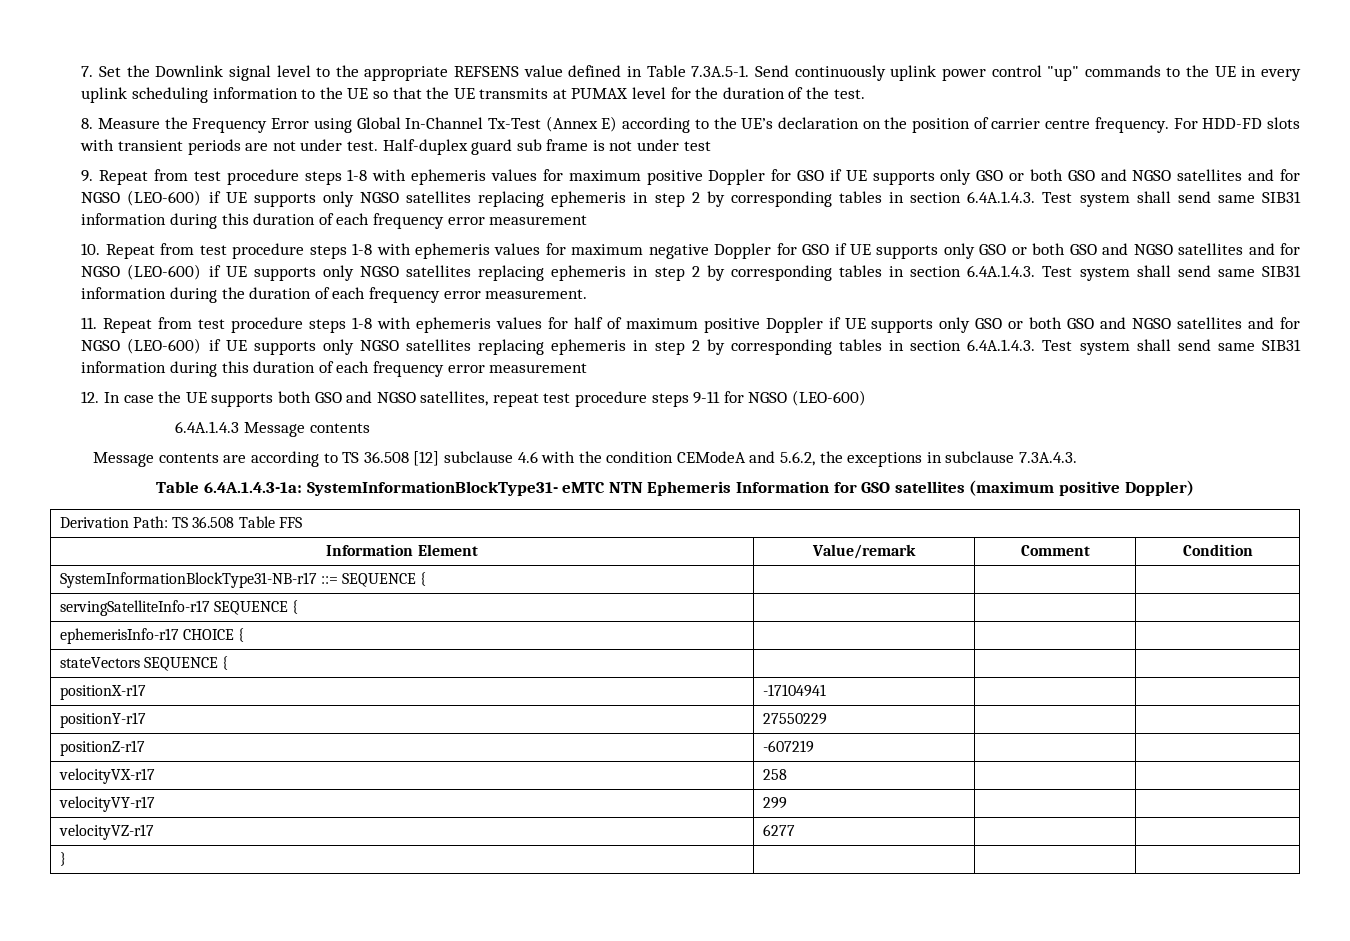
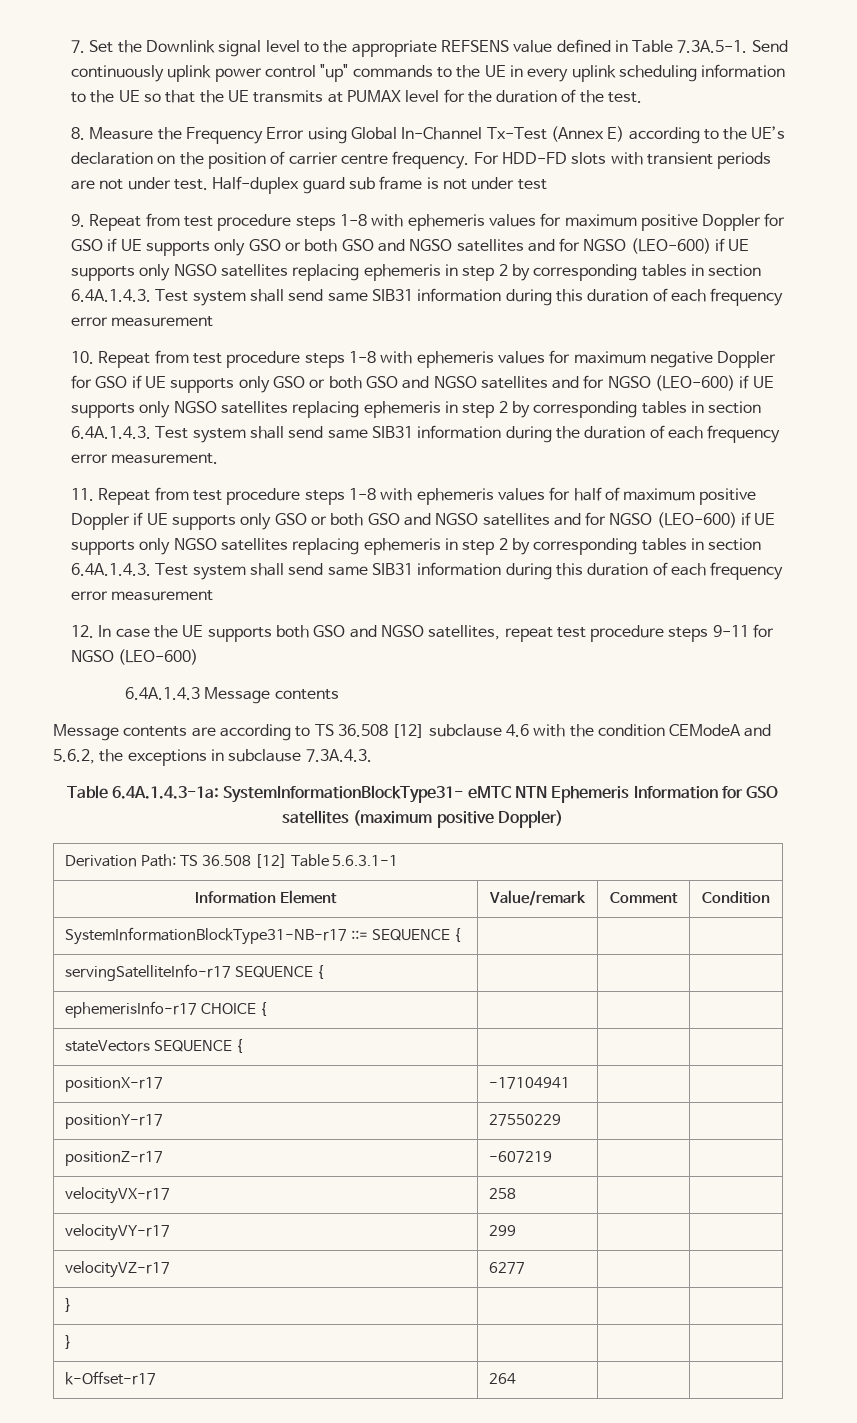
- Derivation Path: TS 36.508 Table FFS
+ Derivation Path: TS 36.508 [12] Table 5.6.3.1-1
  velocityVZ-r17 | 6277 | |
  } | | |
+ } | | |
+ k-Offset-r17 | 264 | |

